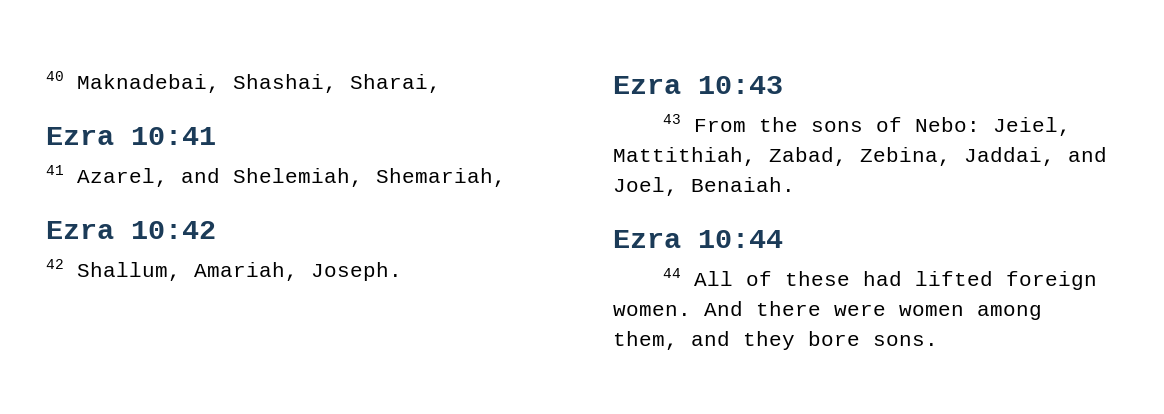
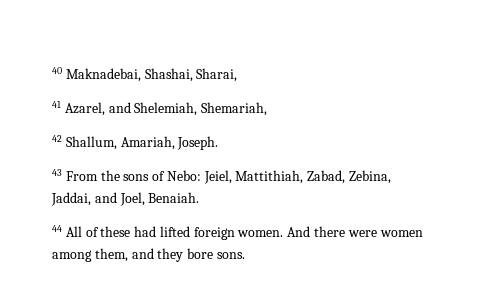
- Ezra 10:41
- Ezra 10:42
- Ezra 10:43
- Ezra 10:44

